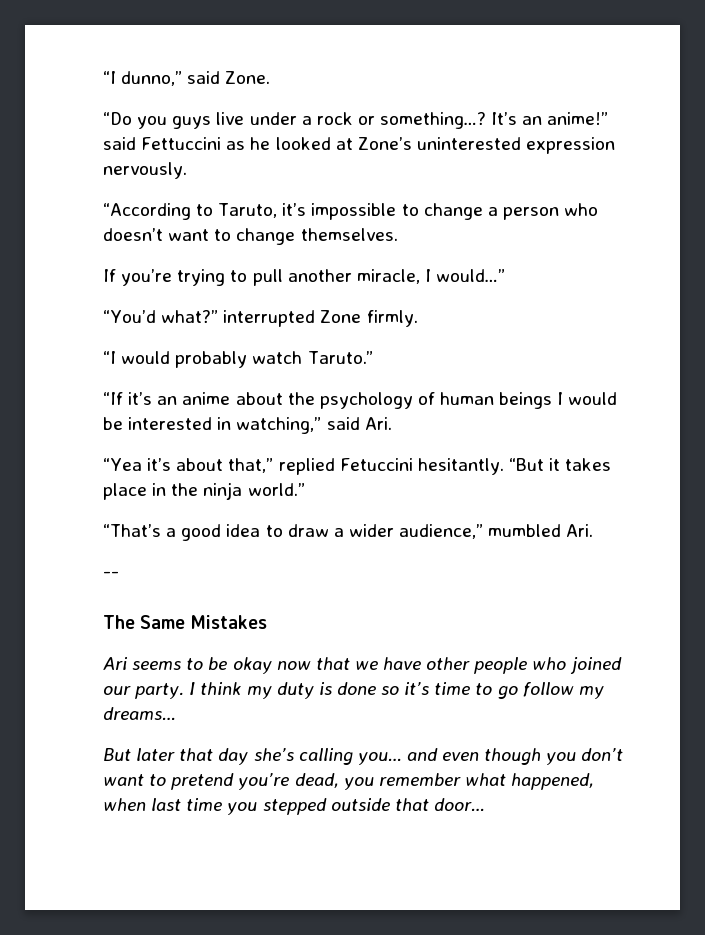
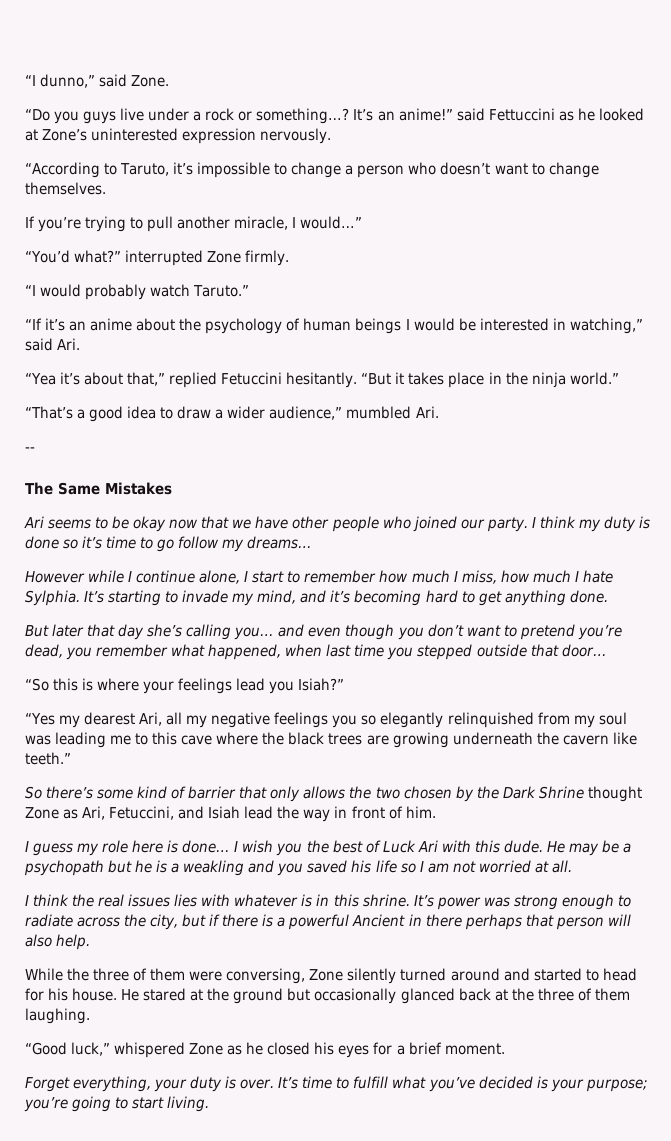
+ However while I continue alone, I start to remember how much I miss, how much I hate Sylphia. It’s starting to invade my mind, and it’s becoming hard to get anything done.
+ “So this is where your feelings lead you Isiah?”
+ “Yes my dearest Ari, all my negative feelings you so elegantly relinquished from my soul was leading me to this cave where the black trees are growing underneath the cavern like teeth.”
+ So there’s some kind of barrier that only allows the two chosen by the Dark Shrine thought Zone as Ari, Fetuccini, and Isiah lead the way in front of him.
+ I guess my role here is done… I wish you the best of Luck Ari with this dude. He may be a psychopath but he is a weakling and you saved his life so I am not worried at all.
+ I think the real issues lies with whatever is in this shrine. It’s power was strong enough to radiate across the city, but if there is a powerful Ancient in there perhaps that person will also help.
+ While the three of them were conversing, Zone silently turned around and started to head for his house. He stared at the ground but occasionally glanced back at the three of them laughing.
+ “Good luck,” whispered Zone as he closed his eyes for a brief moment.
+ Forget everything, your duty is over. It’s time to fulfill what you’ve decided is your purpose; you’re going to start living.

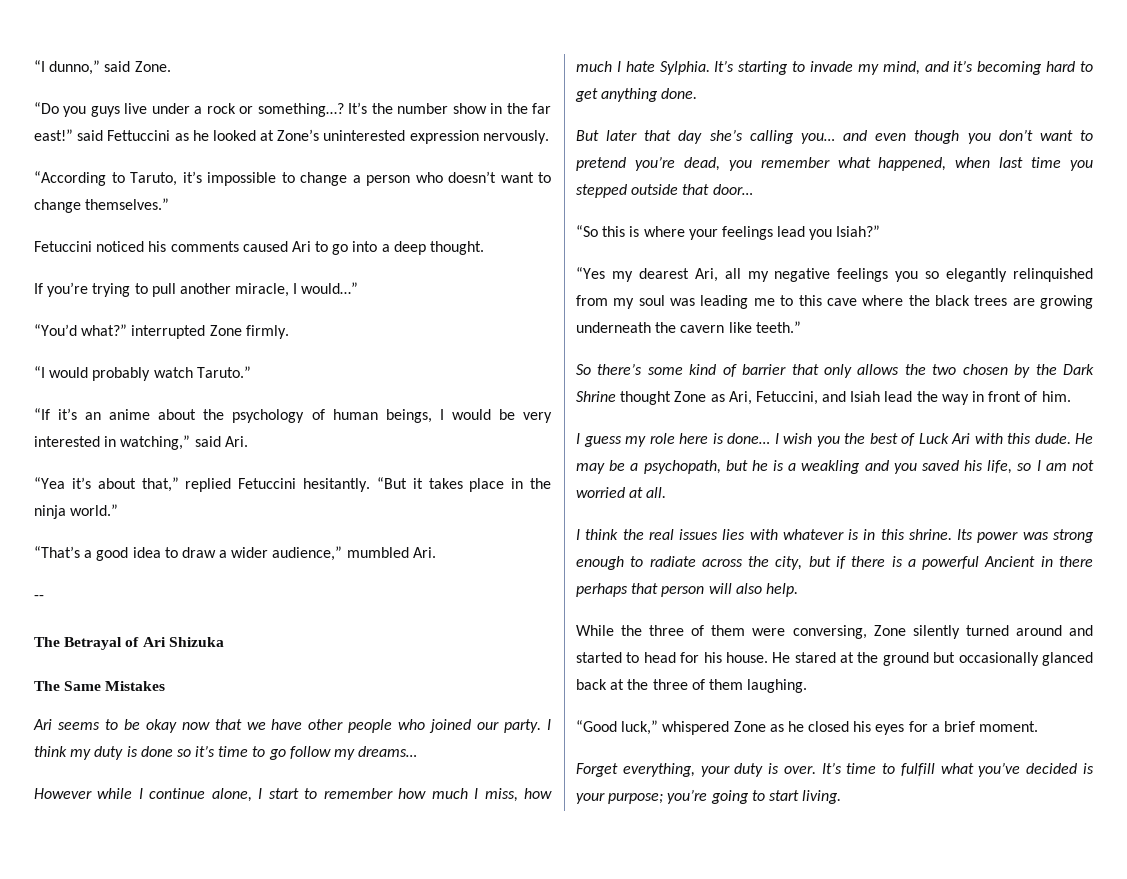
- It’s an anime!” said Fettuccini as he looked at Zone’s uninterested expression nervously.
+ It’s the number show in the far east!” said Fettuccini as he looked at Zone’s uninterested expression nervously.
- “According to Taruto, it’s impossible to change a person who doesn’t want to change themselves.
+ “According to Taruto, it’s impossible to change a person who doesn’t want to change themselves.”
+ Fetuccini noticed his comments caused Ari to go into a deep thought.
- “If it’s an anime about the psychology of human beings I would be interested in watching,” said Ari.
+ “If it’s an anime about the psychology of human beings, I would be very interested in watching,” said Ari.
+ The Betrayal of Ari Shizuka
- He may be a psychopath but he is a weakling and you saved his life so I am not worried at all.
+ He may be a psychopath, but he is a weakling and you saved his life, so I am not worried at all.
- It’s power was strong enough to radiate across the city, but if there is a powerful Ancient in there perhaps that person will also help.
+ Its power was strong enough to radiate across the city, but if there is a powerful Ancient in there perhaps that person will also help.

